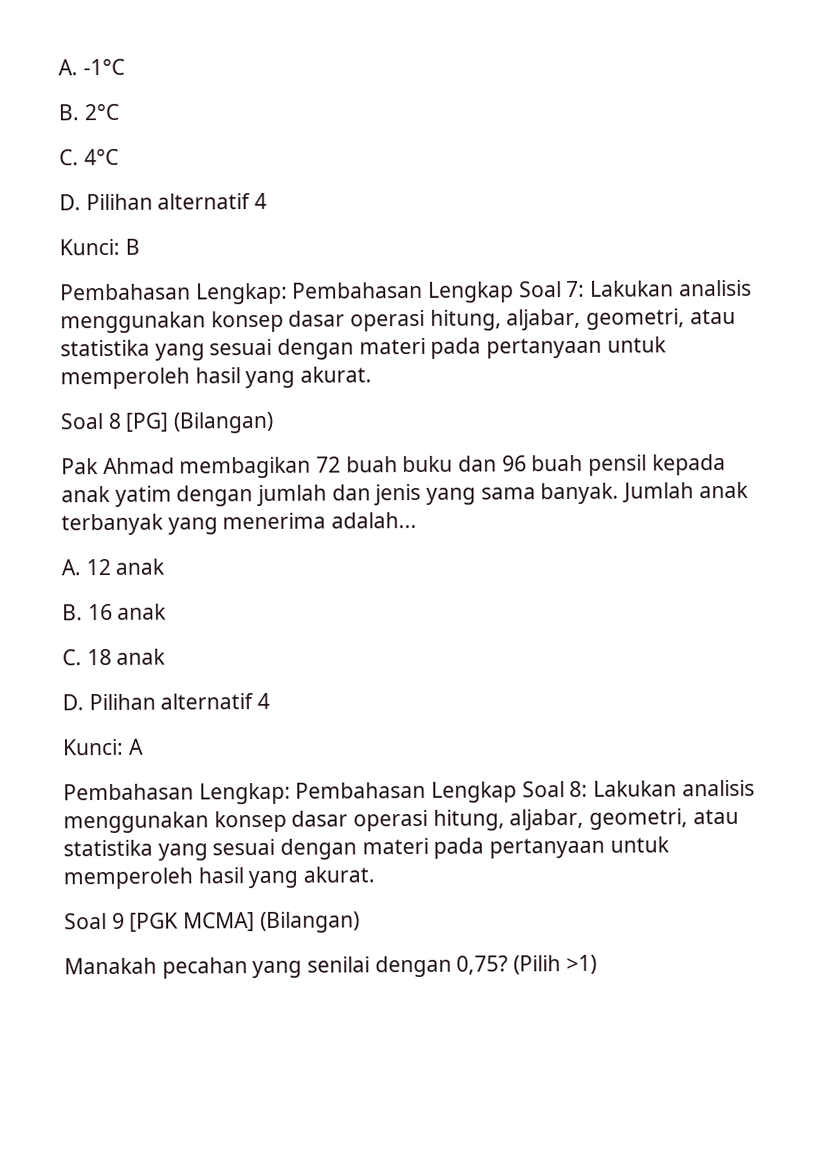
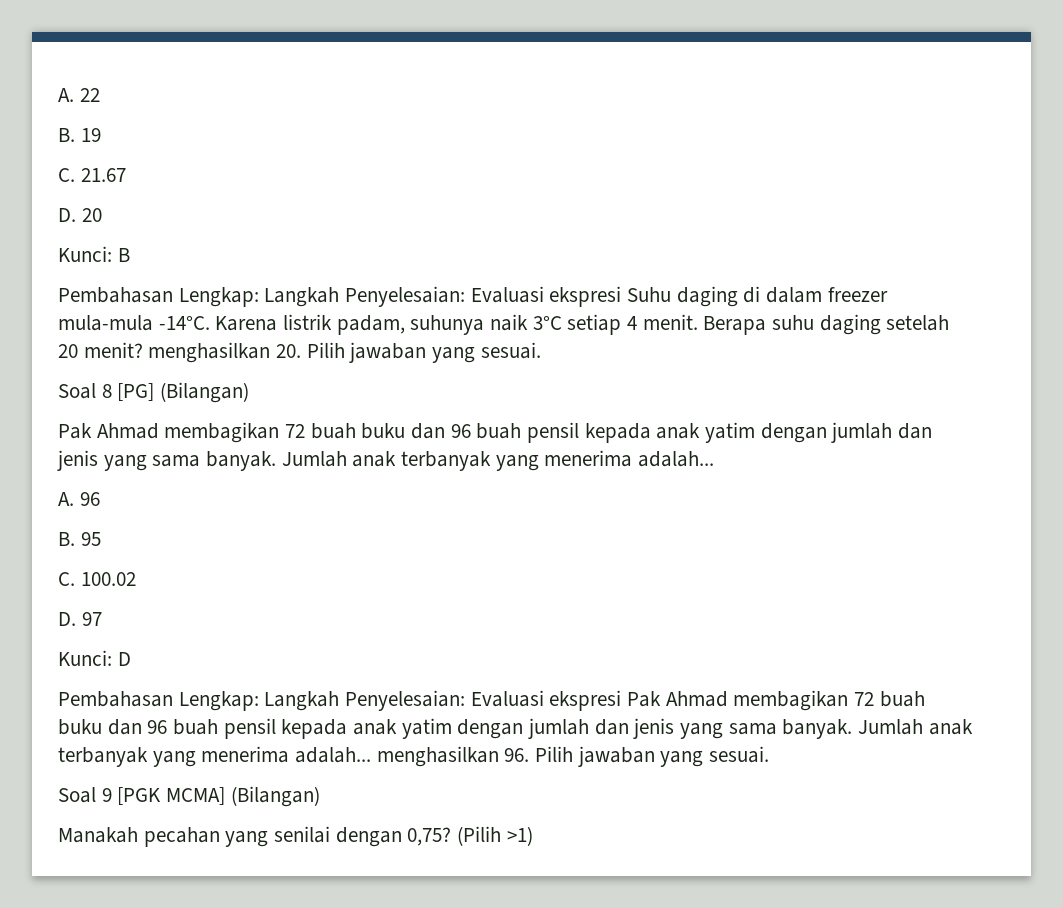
- A. -1°C
- B. 2°C
- C. 4°C
- D. Pilihan alternatif 4
+ A. 22
+ B. 19
+ C. 21.67
+ D. 20
- Pembahasan Lengkap: Pembahasan Lengkap Soal 7: Lakukan analisis menggunakan konsep dasar operasi hitung, aljabar, geometri, atau statistika yang sesuai dengan materi pada pertanyaan untuk memperoleh hasil yang akurat.
+ Pembahasan Lengkap: Langkah Penyelesaian: Evaluasi ekspresi Suhu daging di dalam freezer mula-mula -14°C. Karena listrik padam, suhunya naik 3°C setiap 4 menit. Berapa suhu daging setelah 20 menit? menghasilkan 20. Pilih jawaban yang sesuai.
- A. 12 anak
- B. 16 anak
- C. 18 anak
- D. Pilihan alternatif 4
- Kunci: A
- Pembahasan Lengkap: Pembahasan Lengkap Soal 8: Lakukan analisis menggunakan konsep dasar operasi hitung, aljabar, geometri, atau statistika yang sesuai dengan materi pada pertanyaan untuk memperoleh hasil yang akurat.
+ A. 96
+ B. 95
+ C. 100.02
+ D. 97
+ Kunci: D
+ Pembahasan Lengkap: Langkah Penyelesaian: Evaluasi ekspresi Pak Ahmad membagikan 72 buah buku dan 96 buah pensil kepada anak yatim dengan jumlah dan jenis yang sama banyak. Jumlah anak terbanyak yang menerima adalah... menghasilkan 96. Pilih jawaban yang sesuai.

